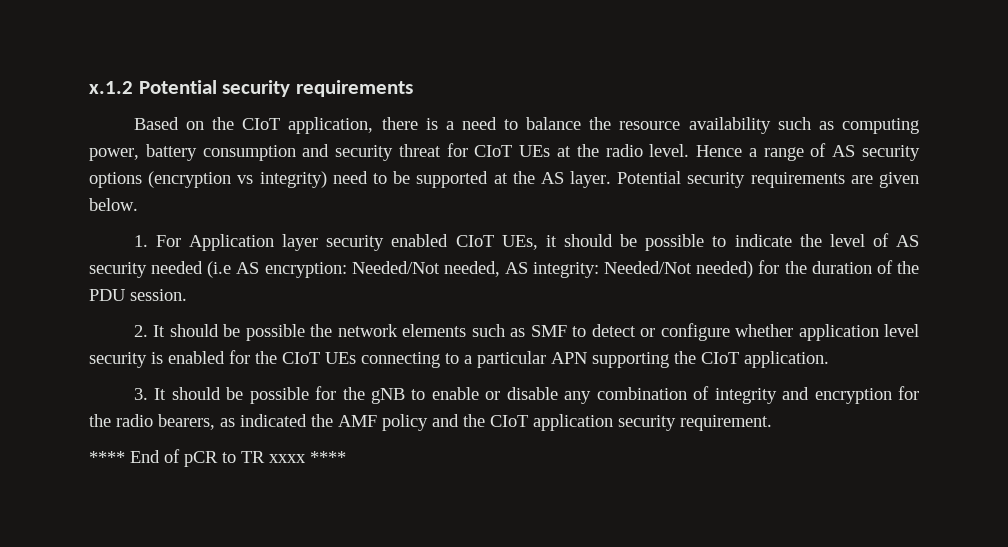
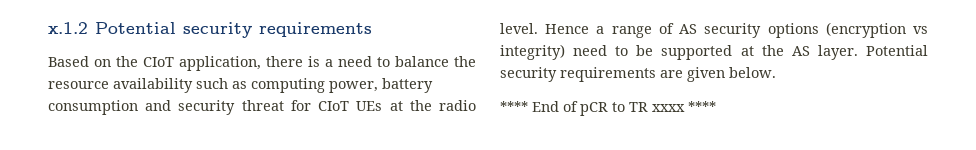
- 1. For Application layer security enabled CIoT UEs, it should be possible to indicate the level of AS security needed (i.e AS encryption: Needed/Not needed, AS integrity: Needed/Not needed) for the duration of the PDU session.
- 2. It should be possible the network elements such as SMF to detect or configure whether application level security is enabled for the CIoT UEs connecting to a particular APN supporting the CIoT application.
- 3. It should be possible for the gNB to enable or disable any combination of integrity and encryption for the radio bearers, as indicated the AMF policy and the CIoT application security requirement.

